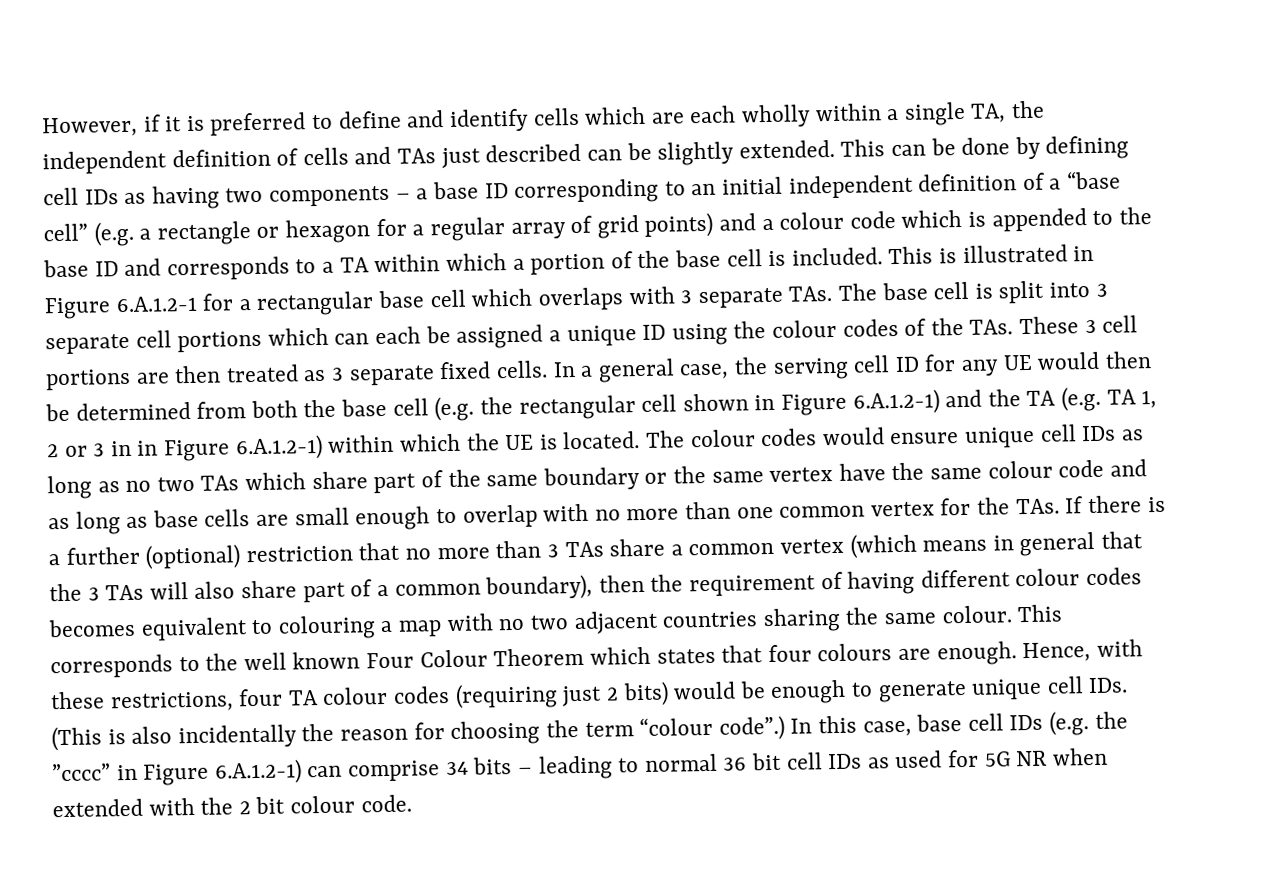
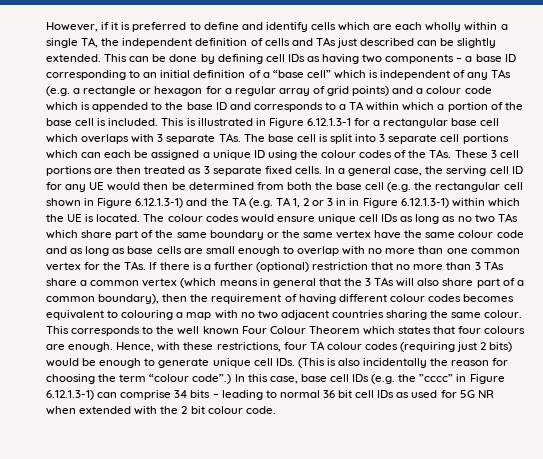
- This can be done by defining cell IDs as having two components – a base ID corresponding to an initial independent definition of a “base cell” (e.g. a rectangle or hexagon for a regular array of grid points) and a colour code which is appended to the base ID and corresponds to a TA within which a portion of the base cell is included.
+ This can be done by defining cell IDs as having two components – a base ID corresponding to an initial definition of a “base cell” which is independent of any TAs (e.g. a rectangle or hexagon for a regular array of grid points) and a colour code which is appended to the base ID and corresponds to a TA within which a portion of the base cell is included.
- This is illustrated in Figure 6.A.1.2-1 for a rectangular base cell which overlaps with 3 separate TAs. The base cell is split into 3 separate cell portions which can each be assigned a unique ID using the colour codes of the TAs. These 3 cell portions are then treated as 3 separate fixed cells.
+ This is illustrated in Figure 6.12.1.3-1 for a rectangular base cell which overlaps with 3 separate TAs. The base cell is split into 3 separate cell portions which can each be assigned a unique ID using the colour codes of the TAs. These 3 cell portions are then treated as 3 separate fixed cells.
- In a general case, the serving cell ID for any UE would then be determined from both the base cell (e.g. the rectangular cell shown in Figure 6.A.1.2-1) and the TA (e.g. TA 1, 2 or 3 in in Figure 6.A.1.2-1) within which the UE is located.
+ In a general case, the serving cell ID for any UE would then be determined from both the base cell (e.g. the rectangular cell shown in Figure 6.12.1.3-1) and the TA (e.g. TA 1, 2 or 3 in in Figure 6.12.1.3-1) within which the UE is located.
- In this case, base cell IDs (e.g. the ”cccc” in Figure 6.A.1.2-1) can comprise 34 bits – leading to normal 36 bit cell IDs as used for 5G NR when extended with the 2 bit colour code.
+ In this case, base cell IDs (e.g. the ”cccc” in Figure 6.12.1.3-1) can comprise 34 bits – leading to normal 36 bit cell IDs as used for 5G NR when extended with the 2 bit colour code.

